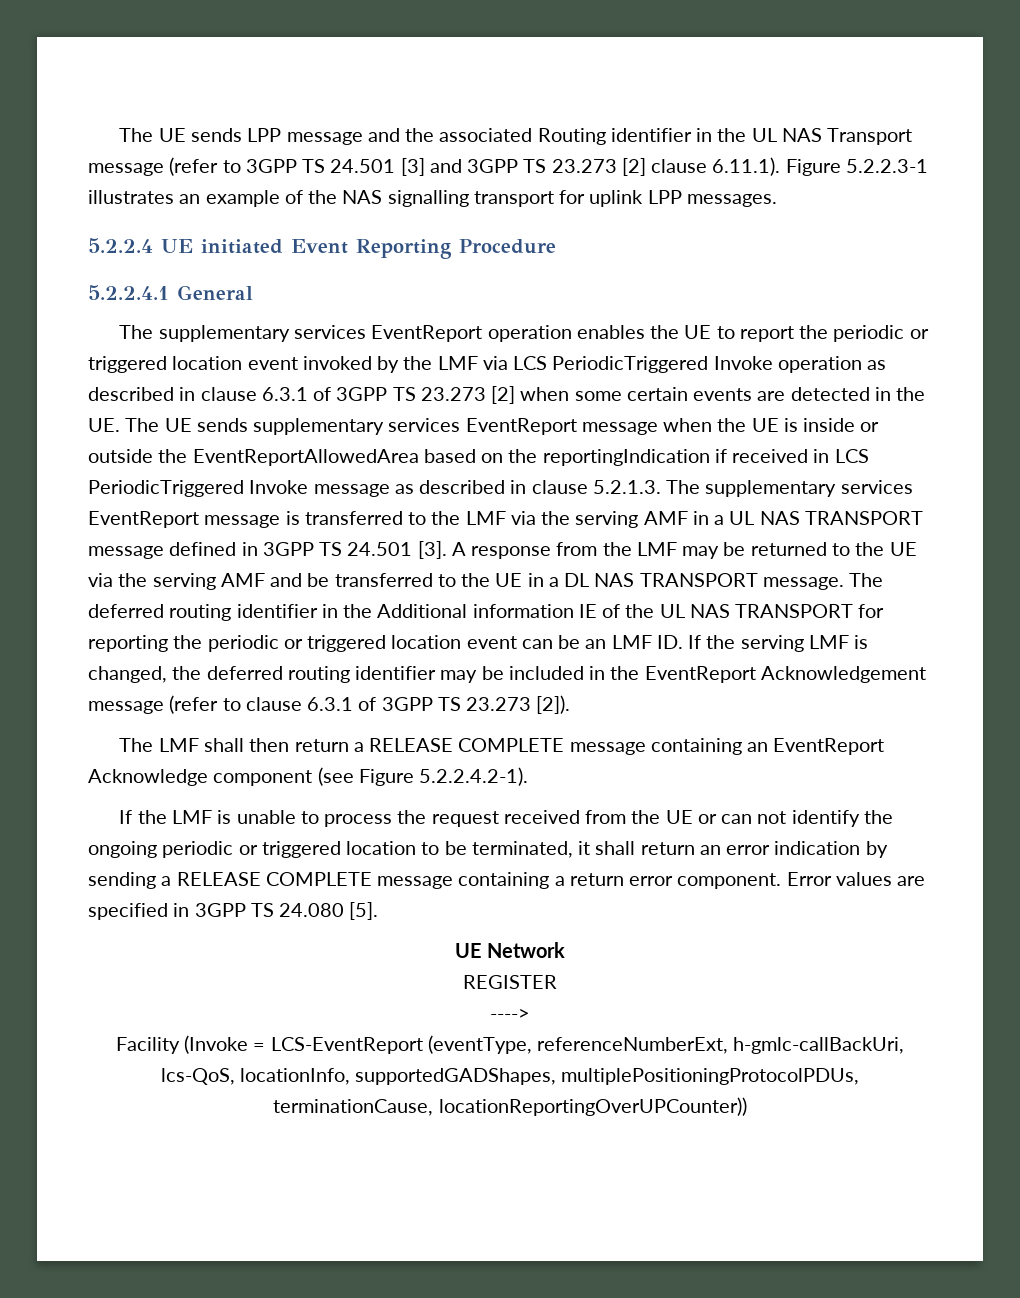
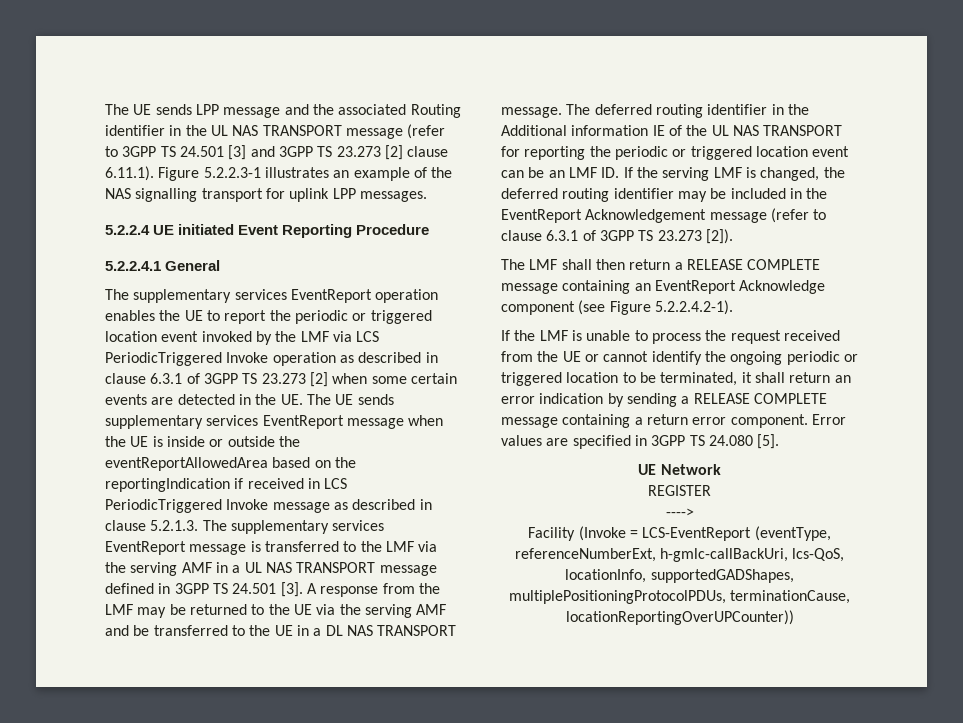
- The UE sends LPP message and the associated Routing identifier in the UL NAS Transport message (refer to 3GPP TS 24.501 [3] and 3GPP TS 23.273 [2] clause 6.11.1). Figure 5.2.2.3-1 illustrates an example of the NAS signalling transport for uplink LPP messages.
+ The UE sends LPP message and the associated Routing identifier in the UL NAS TRANSPORT message (refer to 3GPP TS 24.501 [3] and 3GPP TS 23.273 [2] clause 6.11.1). Figure 5.2.2.3-1 illustrates an example of the NAS signalling transport for uplink LPP messages.
- The supplementary services EventReport operation enables the UE to report the periodic or triggered location event invoked by the LMF via LCS PeriodicTriggered Invoke operation as described in clause 6.3.1 of 3GPP TS 23.273 [2] when some certain events are detected in the UE. The UE sends supplementary services EventReport message when the UE is inside or outside the EventReportAllowedArea based on the reportingIndication if received in LCS PeriodicTriggered Invoke message as described in clause 5.2.1.3. The supplementary services EventReport message is transferred to the LMF via the serving AMF in a UL NAS TRANSPORT message defined in 3GPP TS 24.501 [3].
+ The supplementary services EventReport operation enables the UE to report the periodic or triggered location event invoked by the LMF via LCS PeriodicTriggered Invoke operation as described in clause 6.3.1 of 3GPP TS 23.273 [2] when some certain events are detected in the UE. The UE sends supplementary services EventReport message when the UE is inside or outside the eventReportAllowedArea based on the reportingIndication if received in LCS PeriodicTriggered Invoke message as described in clause 5.2.1.3. The supplementary services EventReport message is transferred to the LMF via the serving AMF in a UL NAS TRANSPORT message defined in 3GPP TS 24.501 [3].
- If the LMF is unable to process the request received from the UE or can not identify the ongoing periodic or triggered location to be terminated, it shall return an error indication by sending a RELEASE COMPLETE message containing a return error component.
+ If the LMF is unable to process the request received from the UE or cannot identify the ongoing periodic or triggered location to be terminated, it shall return an error indication by sending a RELEASE COMPLETE message containing a return error component.

